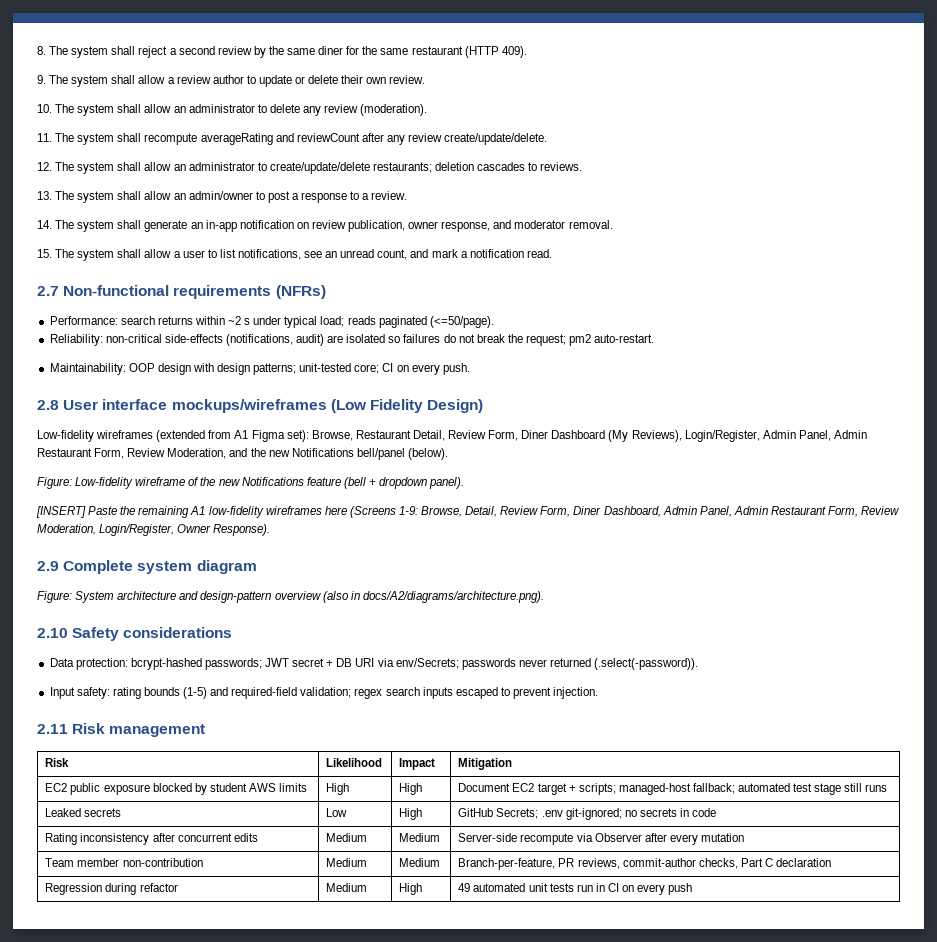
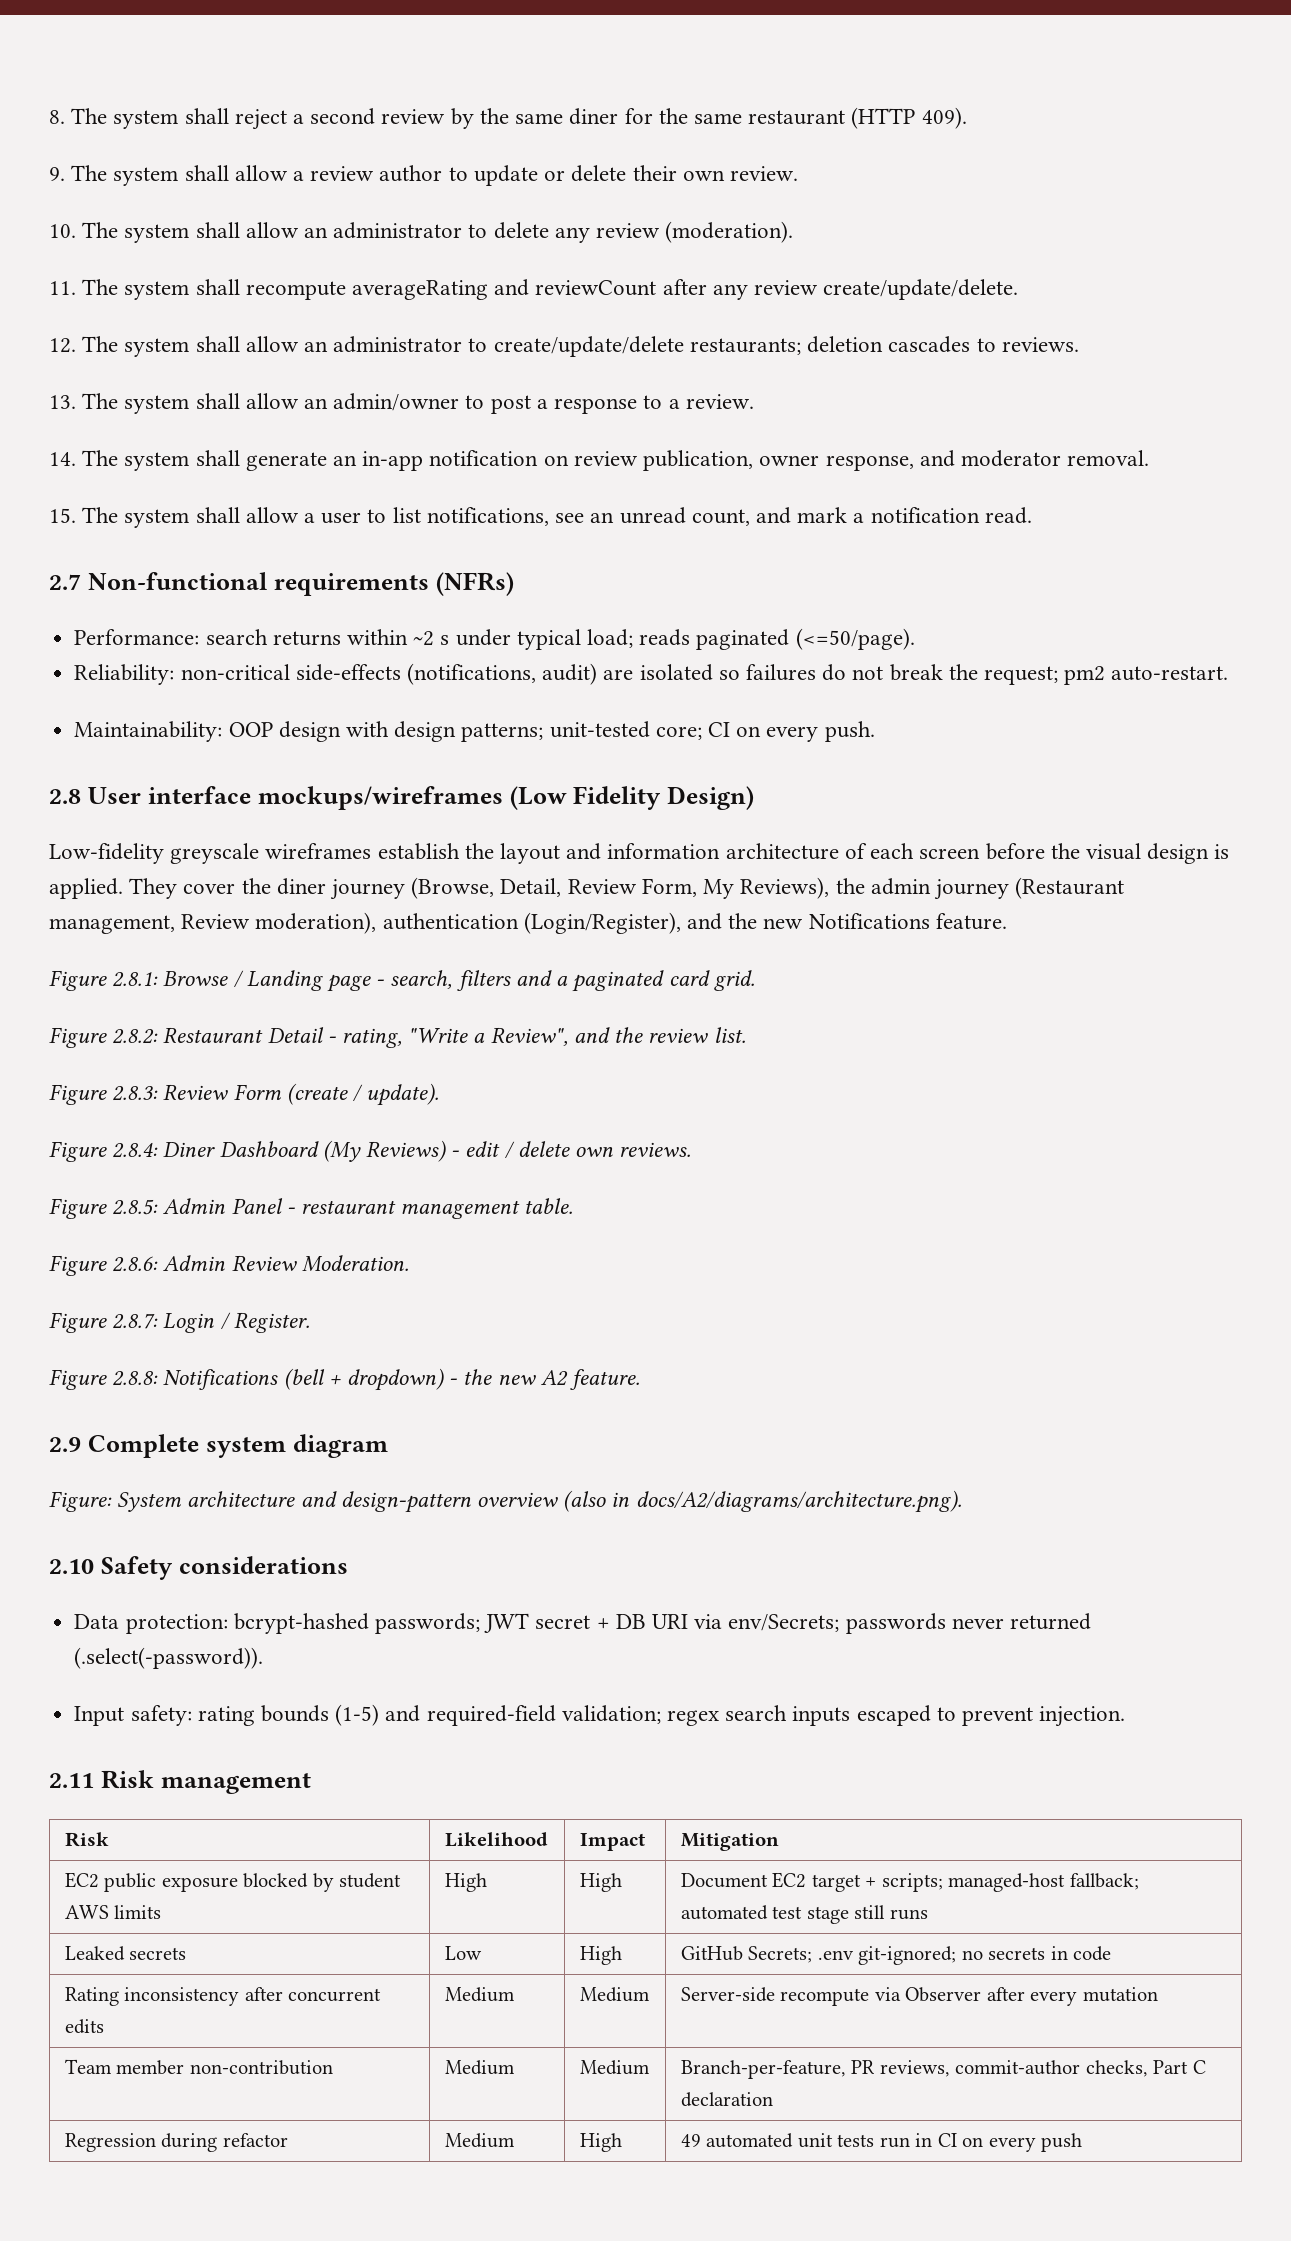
- Low-fidelity wireframes (extended from A1 Figma set): Browse, Restaurant Detail, Review Form, Diner Dashboard (My Reviews), Login/Register, Admin Panel, Admin Restaurant Form, Review Moderation, and the new Notifications bell/panel (below).
- Figure: Low-fidelity wireframe of the new Notifications feature (bell + dropdown panel).
- [INSERT] Paste the remaining A1 low-fidelity wireframes here (Screens 1-9: Browse, Detail, Review Form, Diner Dashboard, Admin Panel, Admin Restaurant Form, Review Moderation, Login/Register, Owner Response).
+ Low-fidelity greyscale wireframes establish the layout and information architecture of each screen before the visual design is applied. They cover the diner journey (Browse, Detail, Review Form, My Reviews), the admin journey (Restaurant management, Review moderation), authentication (Login/Register), and the new Notifications feature.
+ Figure 2.8.1: Browse / Landing page - search, filters and a paginated card grid.
+ Figure 2.8.2: Restaurant Detail - rating, "Write a Review", and the review list.
+ Figure 2.8.3: Review Form (create / update).
+ Figure 2.8.4: Diner Dashboard (My Reviews) - edit / delete own reviews.
+ Figure 2.8.5: Admin Panel - restaurant management table.
+ Figure 2.8.6: Admin Review Moderation.
+ Figure 2.8.7: Login / Register.
+ Figure 2.8.8: Notifications (bell + dropdown) - the new A2 feature.

